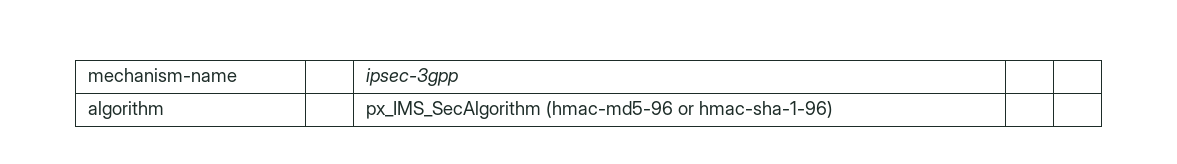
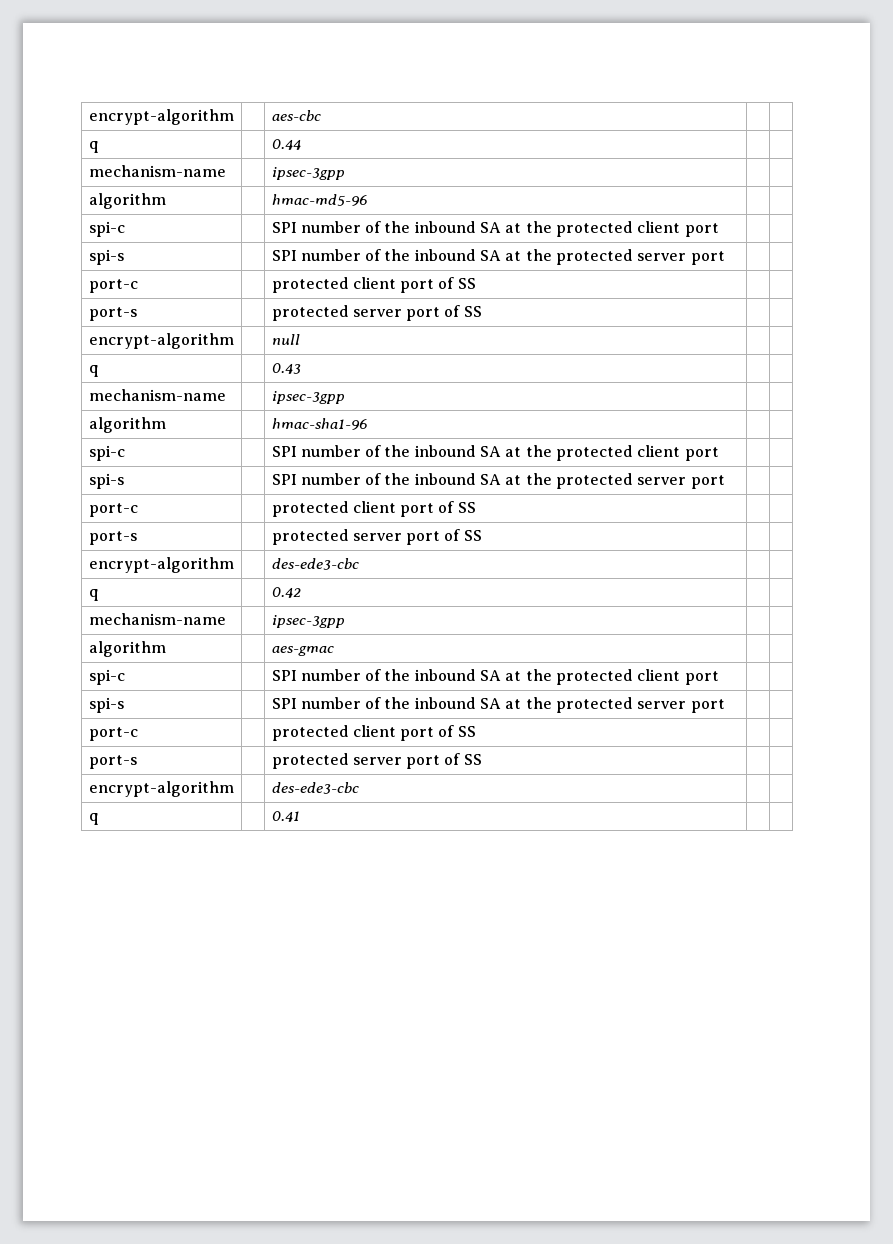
+ encrypt-algorithm | | aes-cbc | |
+ q | | 0.44 | |
  mechanism-name | | ipsec-3gpp | |
- algorithm | | px_IMS_SecAlgorithm (hmac-md5-96 or hmac-sha-1-96) | |
+ algorithm | | hmac-md5-96 | |
+ spi-c | | SPI number of the inbound SA at the protected client port | |
+ spi-s | | SPI number of the inbound SA at the protected server port | |
+ port-c | | protected client port of SS | |
+ port-s | | protected server port of SS | |
+ encrypt-algorithm | | null | |
+ q | | 0.43 | |
+ mechanism-name | | ipsec-3gpp | |
+ algorithm | | hmac-sha1-96 | |
+ spi-c | | SPI number of the inbound SA at the protected client port | |
+ spi-s | | SPI number of the inbound SA at the protected server port | |
+ port-c | | protected client port of SS | |
+ port-s | | protected server port of SS | |
+ encrypt-algorithm | | des-ede3-cbc | |
+ q | | 0.42 | |
+ mechanism-name | | ipsec-3gpp | |
+ algorithm | | aes-gmac | |
+ spi-c | | SPI number of the inbound SA at the protected client port | |
+ spi-s | | SPI number of the inbound SA at the protected server port | |
+ port-c | | protected client port of SS | |
+ port-s | | protected server port of SS | |
+ encrypt-algorithm | | des-ede3-cbc | |
+ q | | 0.41 | |

